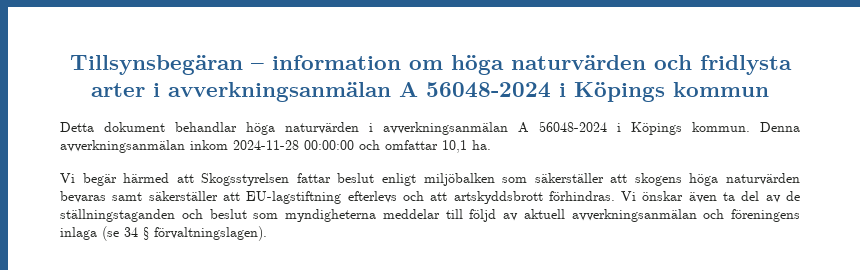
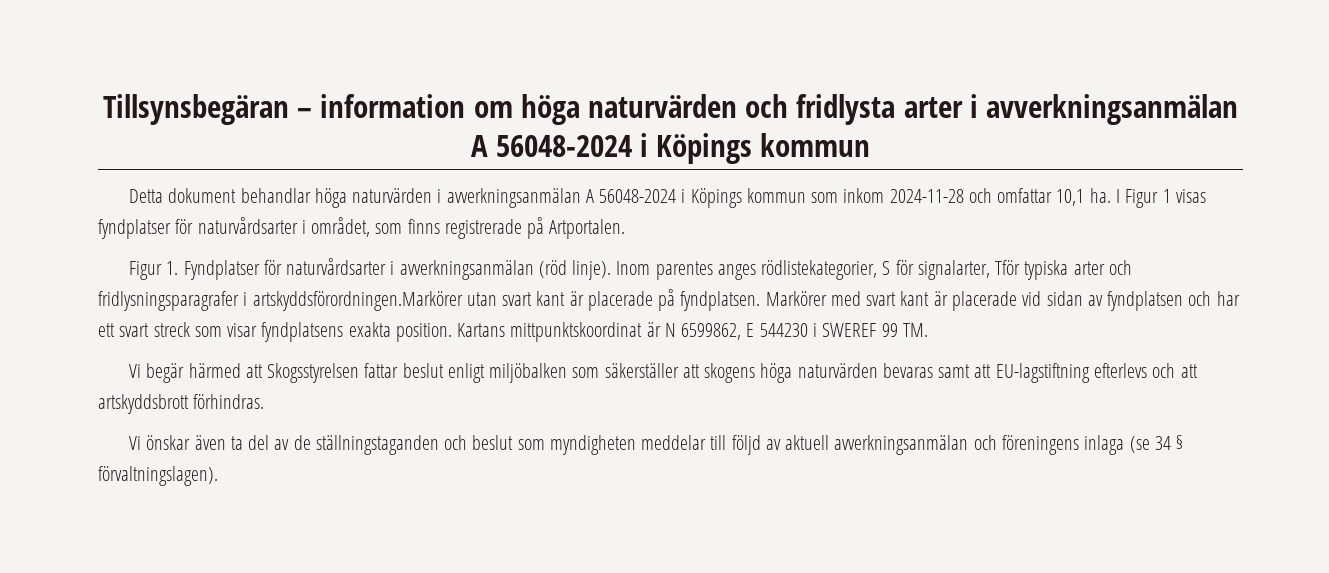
- Detta dokument behandlar höga naturvärden i avverkningsanmälan A 56048-2024 i Köpings kommun. Denna avverkningsanmälan inkom 2024-11-28 00:00:00 och omfattar 10,1 ha.
+ Detta dokument behandlar höga naturvärden i avverkningsanmälan A 56048-2024 i Köpings kommun som inkom 2024-11-28 och omfattar 10,1 ha. I Figur 1 visas fyndplatser för naturvårdsarter i området, som finns registrerade på Artportalen.
+ Figur 1. Fyndplatser för naturvårdsarter i avverkningsanmälan (röd linje). Inom parentes anges rödlistekategorier, S för signalarter, Tför typiska arter och fridlysningsparagrafer i artskyddsförordningen.Markörer utan svart kant är placerade på fyndplatsen. Markörer med svart kant är placerade vid sidan av fyndplatsen och har ett svart streck som visar fyndplatsens exakta position. Kartans mittpunktskoordinat är N 6599862, E 544230 i SWEREF 99 TM.
- Vi begär härmed att Skogsstyrelsen fattar beslut enligt miljöbalken som säkerställer att skogens höga naturvärden bevaras samt säkerställer att EU-lagstiftning efterlevs och att artskyddsbrott förhindras. Vi önskar även ta del av de ställningstaganden och beslut som myndigheterna meddelar till följd av aktuell avverkningsanmälan och föreningens inlaga (se 34 § förvaltningslagen).
+ Vi begär härmed att Skogsstyrelsen fattar beslut enligt miljöbalken som säkerställer att skogens höga naturvärden bevaras samt att EU-lagstiftning efterlevs och att artskyddsbrott förhindras.
+ Vi önskar även ta del av de ställningstaganden och beslut som myndigheten meddelar till följd av aktuell avverkningsanmälan och föreningens inlaga (se 34 § förvaltningslagen).

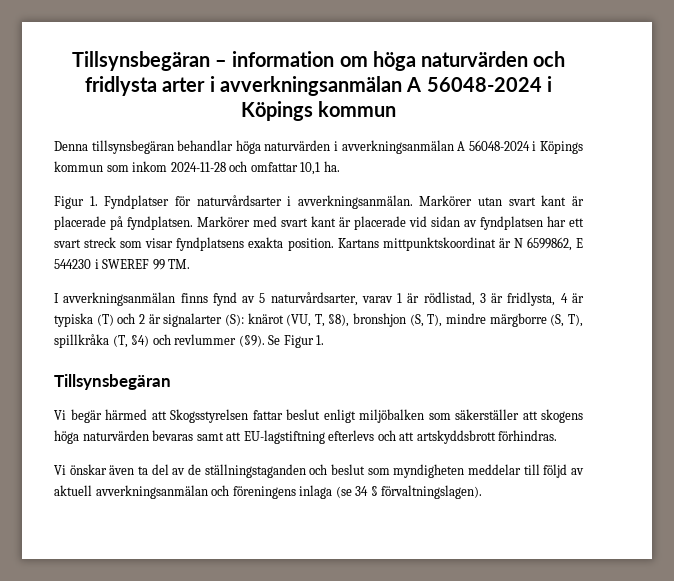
- Detta dokument behandlar höga naturvärden i avverkningsanmälan A 56048-2024 i Köpings kommun som inkom 2024-11-28 och omfattar 10,1 ha. I Figur 1 visas fyndplatser för naturvårdsarter i området, som finns registrerade på Artportalen.
+ Denna tillsynsbegäran behandlar höga naturvärden i avverkningsanmälan A 56048-2024 i Köpings kommun som inkom 2024-11-28 och omfattar 10,1 ha.
- Figur 1. Fyndplatser för naturvårdsarter i avverkningsanmälan (röd linje). Inom parentes anges rödlistekategorier, S för signalarter, Tför typiska arter och fridlysningsparagrafer i artskyddsförordningen.Markörer utan svart kant är placerade på fyndplatsen.
+ Figur 1. Fyndplatser för naturvårdsarter i avverkningsanmälan. Markörer utan svart kant är placerade på fyndplatsen.
- Markörer med svart kant är placerade vid sidan av fyndplatsen och har ett svart streck som visar fyndplatsens exakta position.
+ Markörer med svart kant är placerade vid sidan av fyndplatsen har ett svart streck som visar fyndplatsens exakta position.
+ I avverkningsanmälan finns fynd av 5 naturvårdsarter, varav 1 är rödlistad, 3 är fridlysta, 4 är typiska (T) och 2 är signalarter (S): knärot (VU, T, §8), bronshjon (S, T), mindre märgborre (S, T), spillkråka (T, §4) och revlummer (§9). Se Figur 1.
+ Tillsynsbegäran

